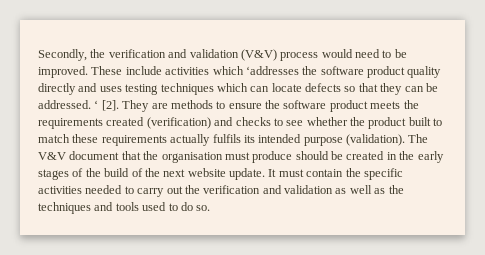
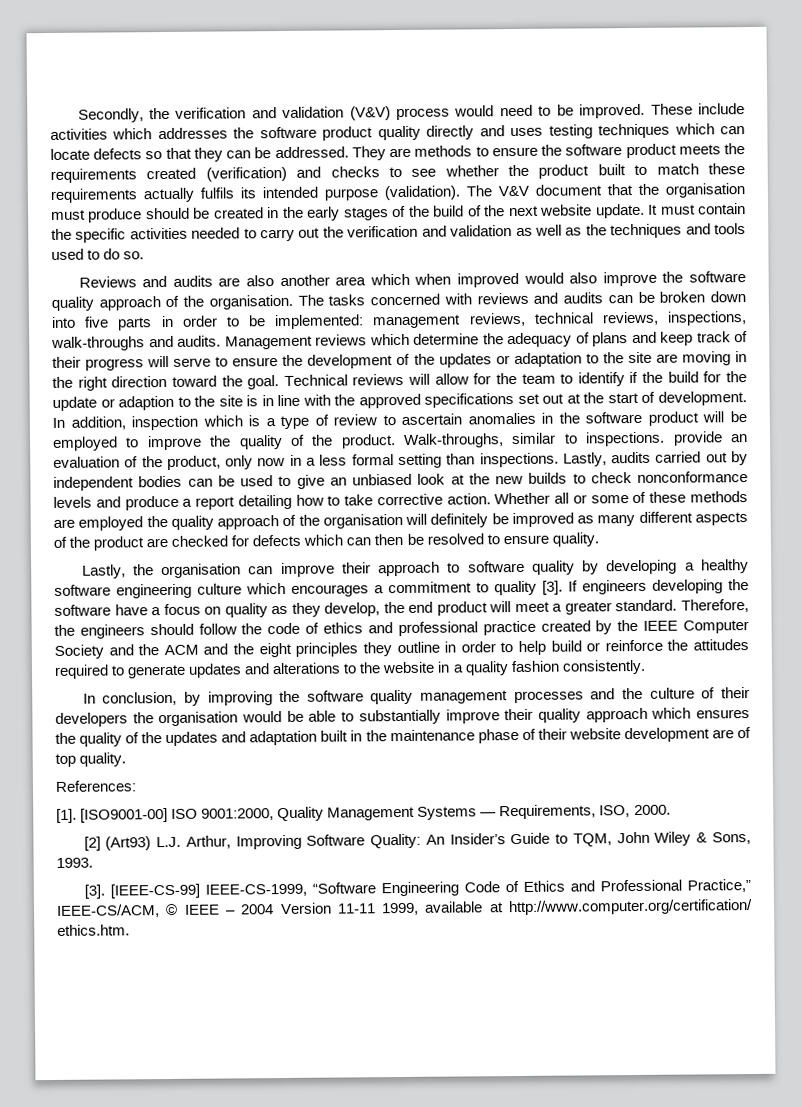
- These include activities which ‘addresses the software product quality directly and uses testing techniques which can locate defects so that they can be addressed.
+ These include activities which addresses the software product quality directly and uses testing techniques which can locate defects so that they can be addressed.
- ‘ [2].
+ Reviews and audits are also another area which when improved would also improve the software quality approach of the organisation. The tasks concerned with reviews and audits can be broken down into five parts in order to be implemented: management reviews, technical reviews, inspections, walk-throughs and audits. Management reviews which determine the adequacy of plans and keep track of their progress will serve to ensure the development of the updates or adaptation to the site are moving in the right direction toward the goal. Technical reviews will allow for the team to identify if the build for the update or adaption to the site is in line with the approved specifications set out at the start of development. In addition, inspection which is a type of review to ascertain anomalies in the software product will be employed to improve the quality of the product. Walk-throughs, similar to inspections. provide an evaluation of the product, only now in a less formal setting than inspections. Lastly, audits carried out by independent bodies can be used to give an unbiased look at the new builds to check nonconformance levels and produce a report detailing how to take corrective action. Whether all or some of these methods are employed the quality approach of the organisation will definitely be improved as many different aspects of the product are checked for defects which can then be resolved to ensure quality.
+ Lastly, the organisation can improve their approach to software quality by developing a healthy software engineering culture which encourages a commitment to quality [3]. If engineers developing the software have a focus on quality as they develop, the end product will meet a greater standard. Therefore, the engineers should follow the code of ethics and professional practice created by the IEEE Computer Society and the ACM and the eight principles they outline in order to help build or reinforce the attitudes required to generate updates and alterations to the website in a quality fashion consistently.
+ In conclusion, by improving the software quality management processes and the culture of their developers the organisation would be able to substantially improve their quality approach which ensures the quality of the updates and adaptation built in the maintenance phase of their website development are of top quality.
+ References:
+ [1]. [ISO9001-00] ISO 9001:2000, Quality Management Systems — Requirements, ISO, 2000.
+ [2] (Art93) L.J. Arthur, Improving Software Quality: An Insider’s Guide to TQM, John Wiley & Sons, 1993.
+ [3]. [IEEE-CS-99] IEEE-CS-1999, “Software Engineering Code of Ethics and Professional Practice,” IEEE-CS/ACM, © IEEE – 2004 Version 11-11 1999, available at http://www.computer.org/certification/ ethics.htm.

